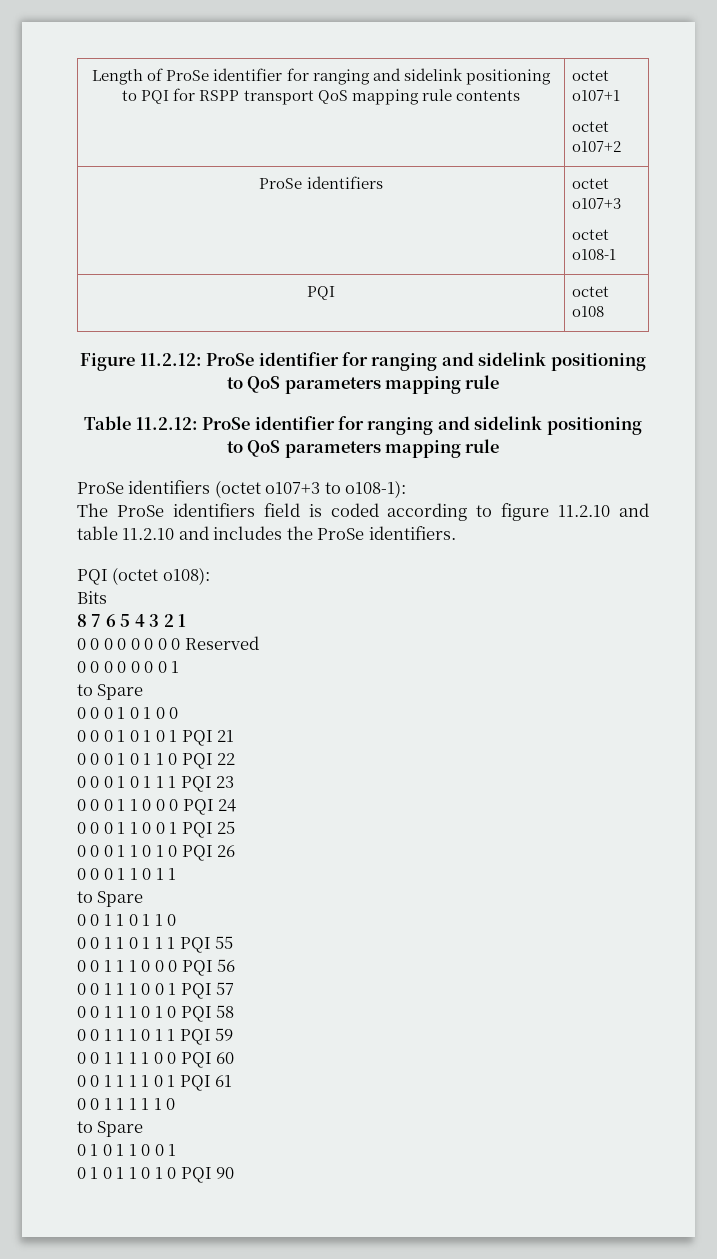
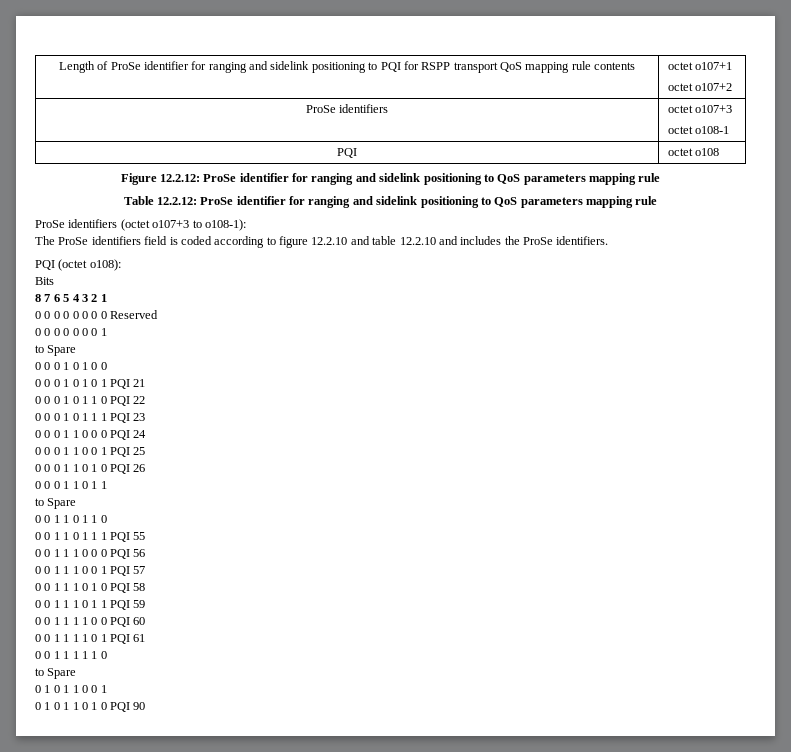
- Figure 11.2.12: ProSe identifier for ranging and sidelink positioning to QoS parameters mapping rule
+ Figure 12.2.12: ProSe identifier for ranging and sidelink positioning to QoS parameters mapping rule
- Table 11.2.12: ProSe identifier for ranging and sidelink positioning to QoS parameters mapping rule
+ Table 12.2.12: ProSe identifier for ranging and sidelink positioning to QoS parameters mapping rule
- The ProSe identifiers field is coded according to figure 11.2.10 and table 11.2.10 and includes the ProSe identifiers.
+ The ProSe identifiers field is coded according to figure 12.2.10 and table 12.2.10 and includes the ProSe identifiers.

